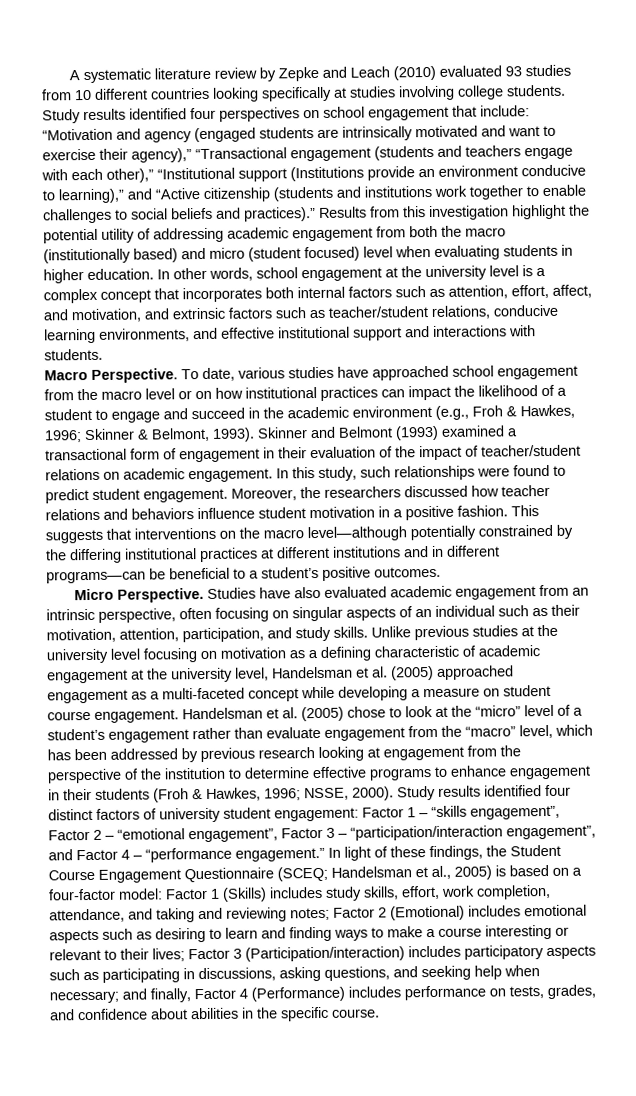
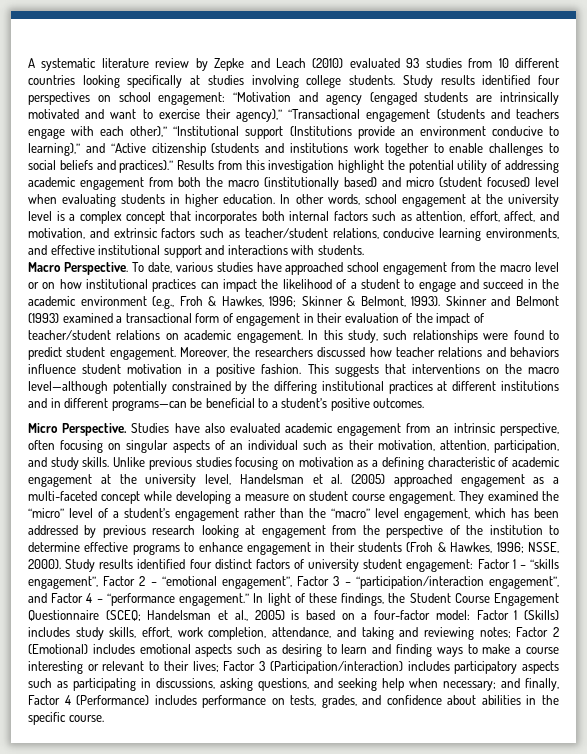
- Study results identified four perspectives on school engagement that include: “Motivation and agency (engaged students are intrinsically motivated and want to exercise their agency),” “Transactional engagement (students and teachers engage with each other),” “Institutional support (Institutions provide an environment conducive to learning),” and “Active citizenship (students and institutions work together to enable challenges to social beliefs and practices).”
+ Study results identified four perspectives on school engagement: “Motivation and agency (engaged students are intrinsically motivated and want to exercise their agency),” “Transactional engagement (students and teachers engage with each other),” “Institutional support (Institutions provide an environment conducive to learning),” and “Active citizenship (students and institutions work together to enable challenges to social beliefs and practices).”
- Unlike previous studies at the university level focusing on motivation as a defining characteristic of academic engagement at the university level, Handelsman et al. (2005) approached engagement as a multi-faceted concept while developing a measure on student course engagement.
+ Unlike previous studies focusing on motivation as a defining characteristic of academic engagement at the university level, Handelsman et al. (2005) approached engagement as a multi-faceted concept while developing a measure on student course engagement.
- Handelsman et al. (2005) chose to look at the “micro” level of a student’s engagement rather than evaluate engagement from the “macro” level, which has been addressed by previous research looking at engagement from the perspective of the institution to determine effective programs to enhance engagement in their students (Froh & Hawkes, 1996; NSSE, 2000).
+ They examined the “micro” level of a student’s engagement rather than the “macro” level engagement, which has been addressed by previous research looking at engagement from the perspective of the institution to determine effective programs to enhance engagement in their students (Froh & Hawkes, 1996; NSSE, 2000).

